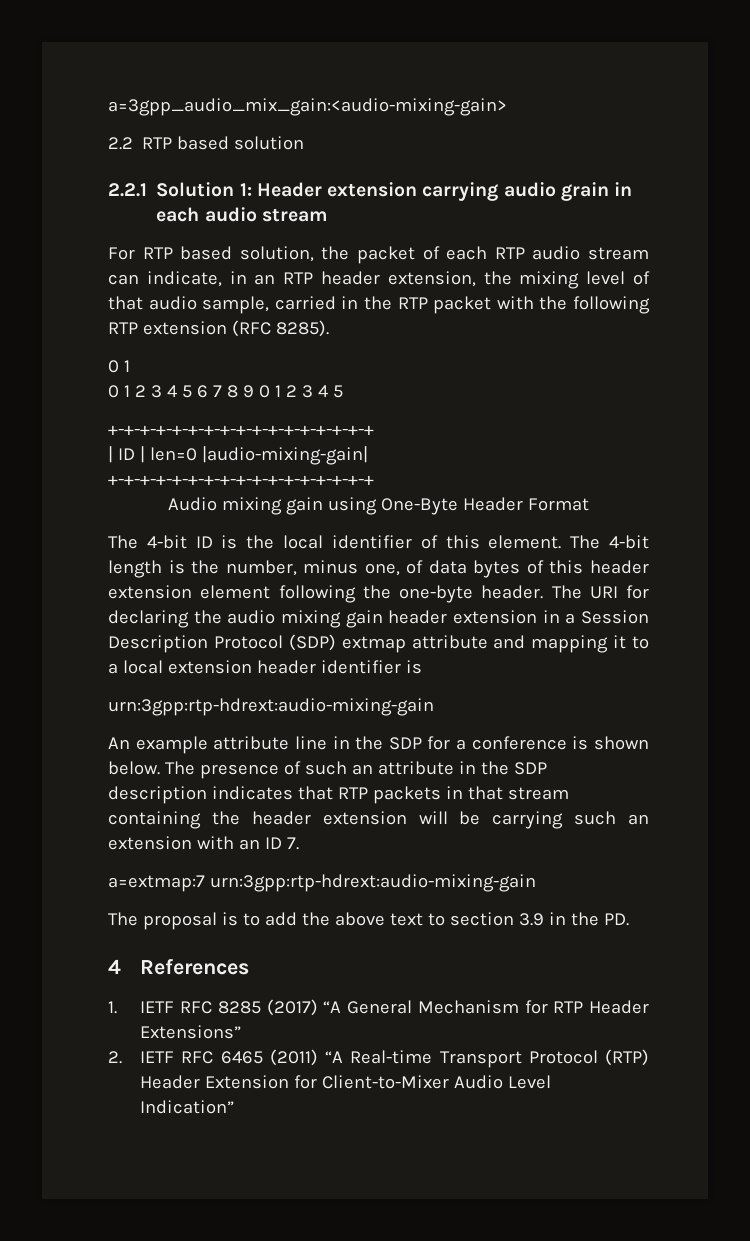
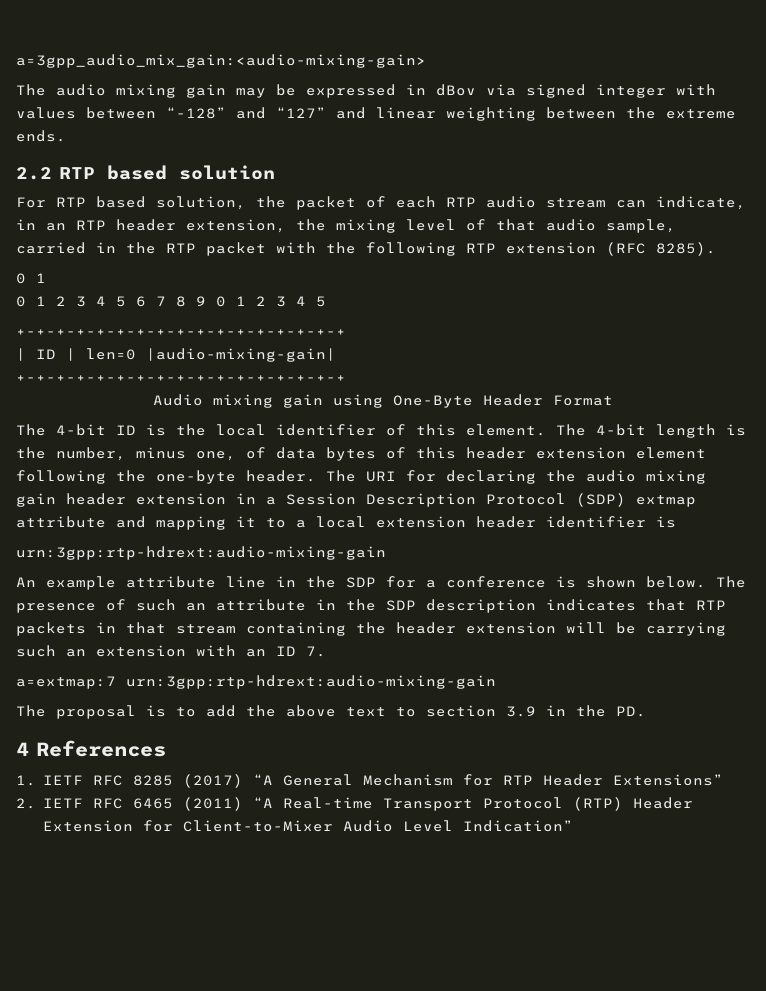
+ The audio mixing gain may be expressed in dBov via signed integer with values between “-128” and “127” and linear weighting between the extreme ends.
  2.2 RTP based solution
- 2.2.1 Solution 1: Header extension carrying audio grain in each audio stream

